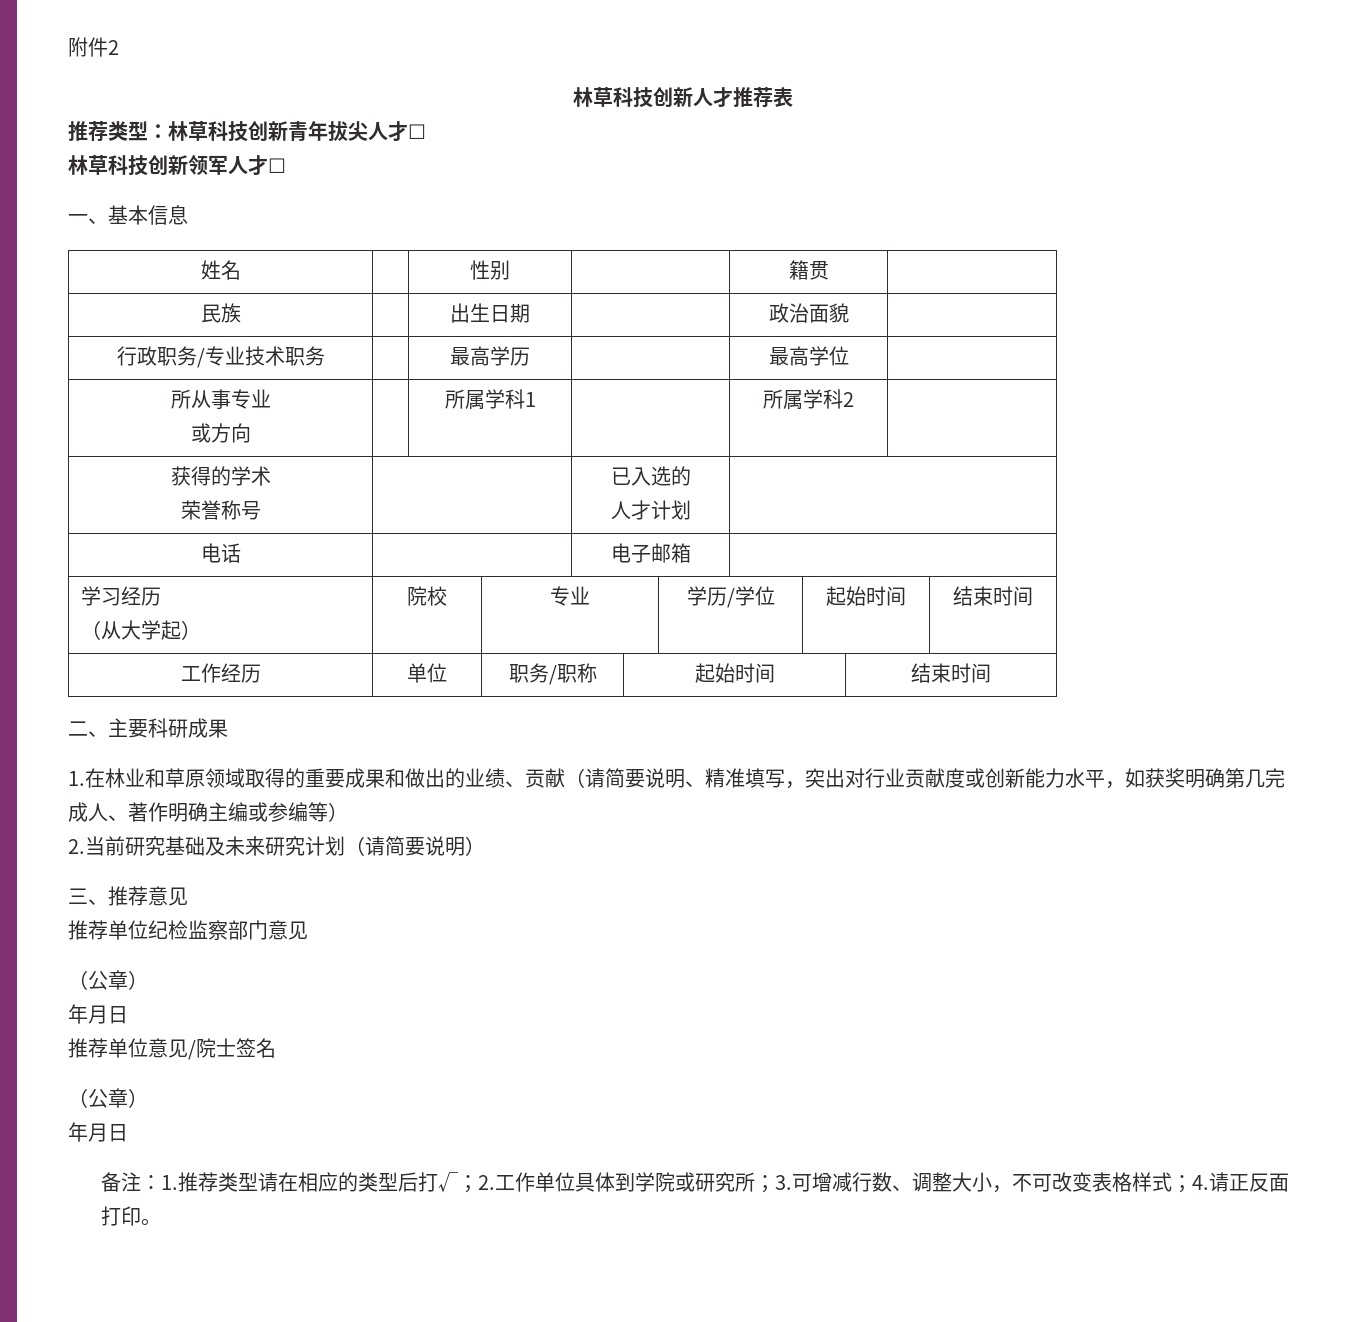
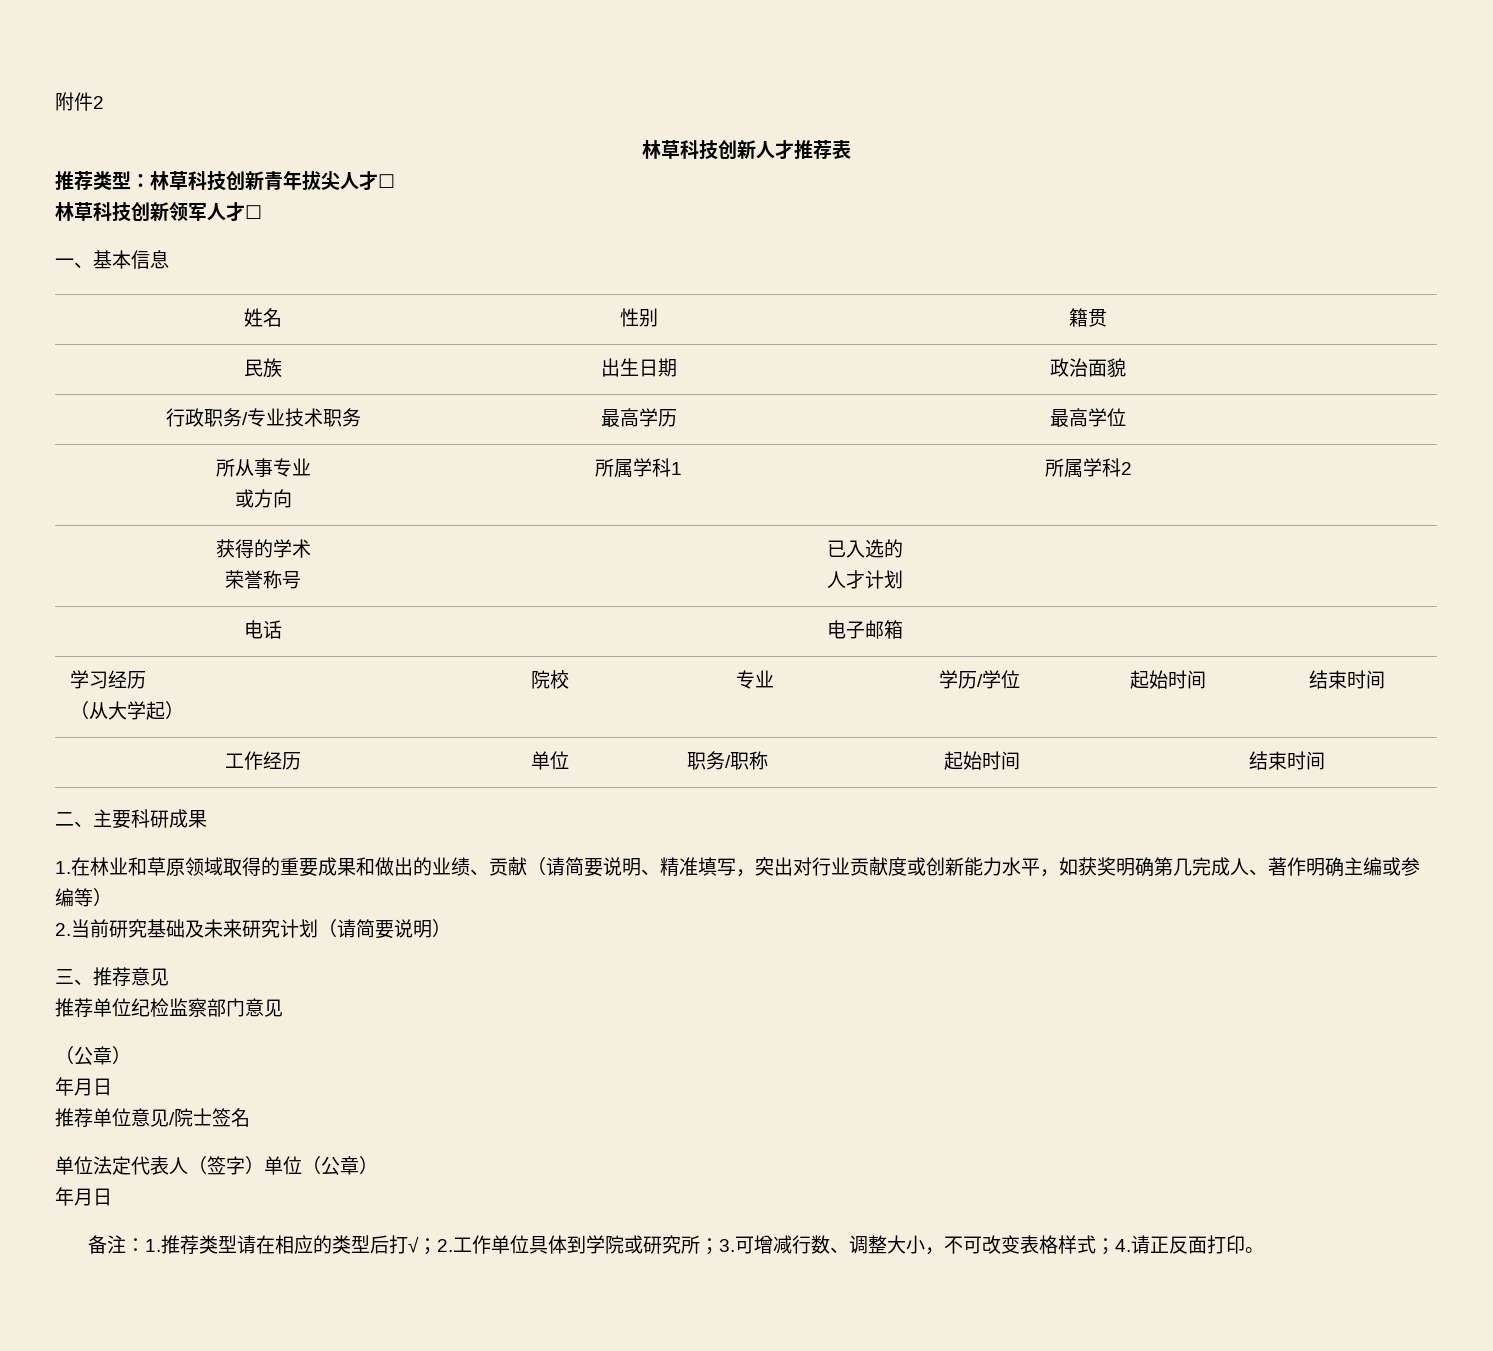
  推荐单位意见/院士签名
- （公章）
+ 单位法定代表人（签字）单位（公章）

